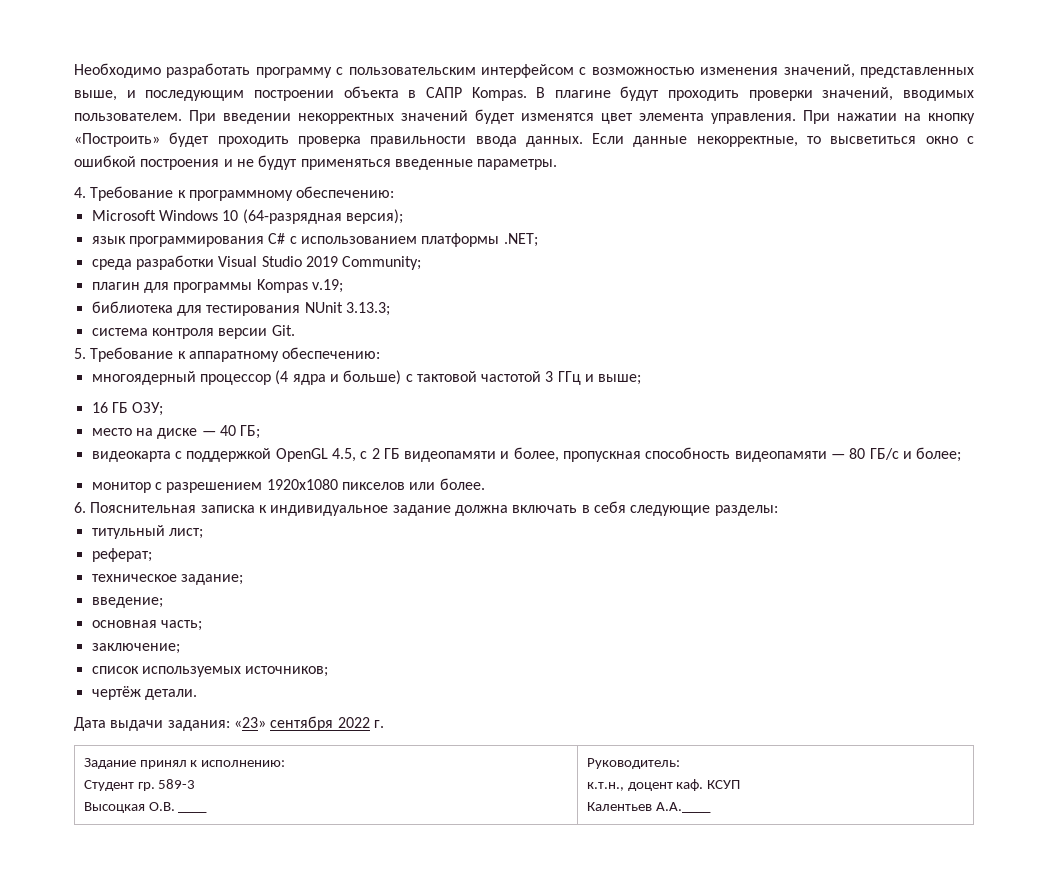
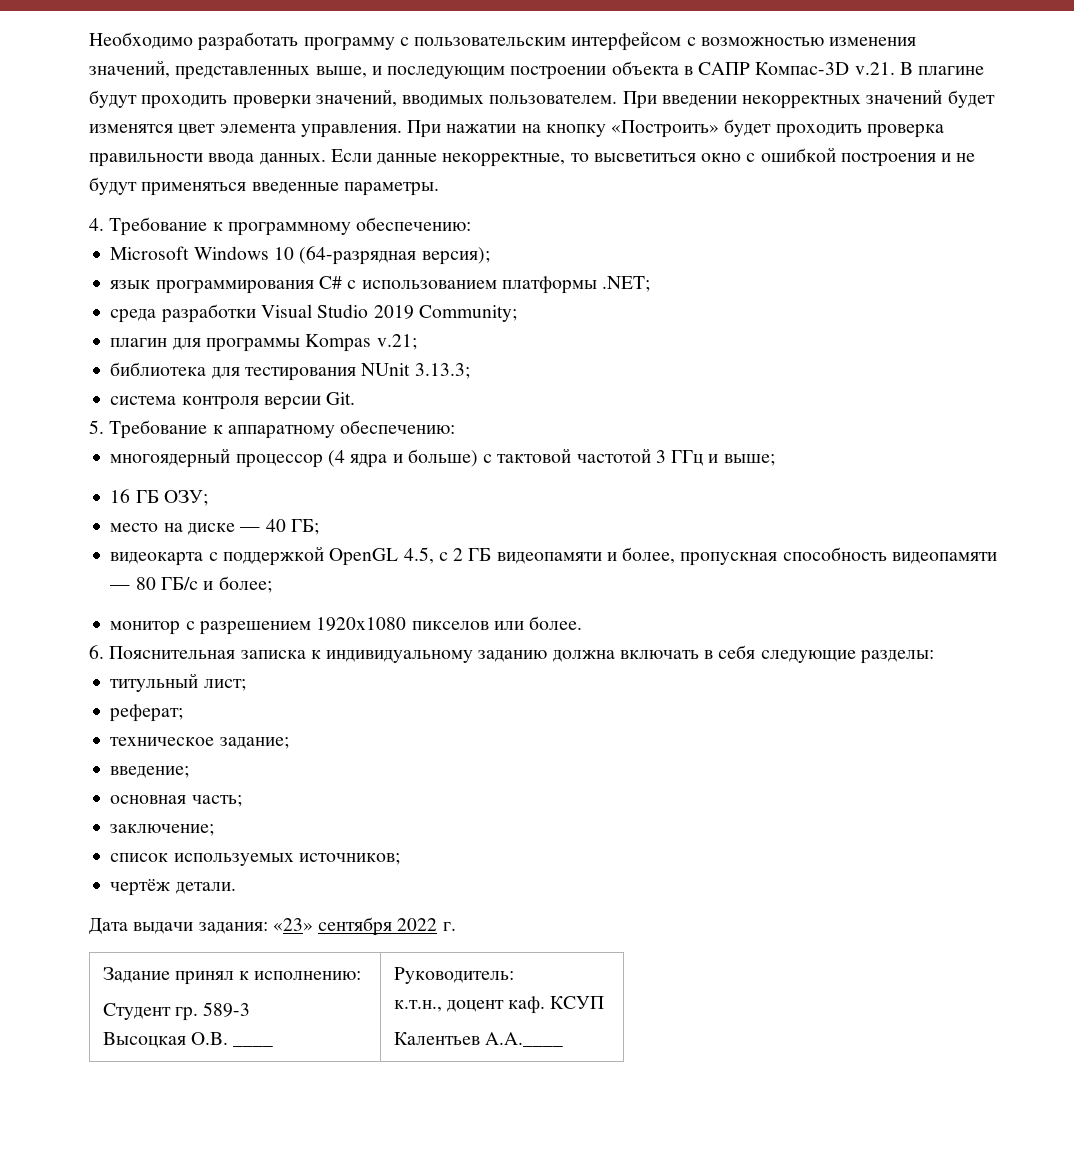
- Необходимо разработать программу с пользовательским интерфейсом с возможностью изменения значений, представленных выше, и последующим построении объекта в САПР Kompas. В плагине будут проходить проверки значений, вводимых пользователем.
+ Необходимо разработать программу с пользовательским интерфейсом с возможностью изменения значений, представленных выше, и последующим построении объекта в САПР Компас-3D v.21. В плагине будут проходить проверки значений, вводимых пользователем.
- плагин для программы Kompas v.19;
+ плагин для программы Kompas v.21;
- 6. Пояснительная записка к индивидуальное задание должна включать в себя следующие разделы:
+ 6. Пояснительная записка к индивидуальному заданию должна включать в себя следующие разделы:

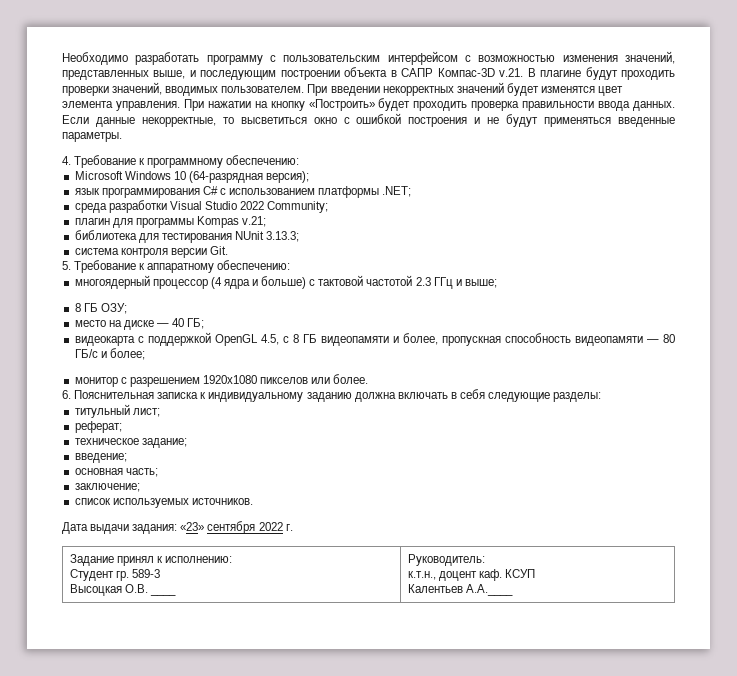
- среда разработки Visual Studio 2019 Community;
+ среда разработки Visual Studio 2022 Community;
- многоядерный процессор (4 ядра и больше) с тактовой частотой 3 ГГц и выше;
+ многоядерный процессор (4 ядра и больше) с тактовой частотой 2.3 ГГц и выше;
- 16 ГБ ОЗУ;
+ 8 ГБ ОЗУ;
- видеокарта с поддержкой OpenGL 4.5, с 2 ГБ видеопамяти и более, пропускная способность видеопамяти — 80 ГБ/с и более;
+ видеокарта с поддержкой OpenGL 4.5, с 8 ГБ видеопамяти и более, пропускная способность видеопамяти — 80 ГБ/с и более;
- список используемых источников;
- чертёж детали.
+ список используемых источников.

